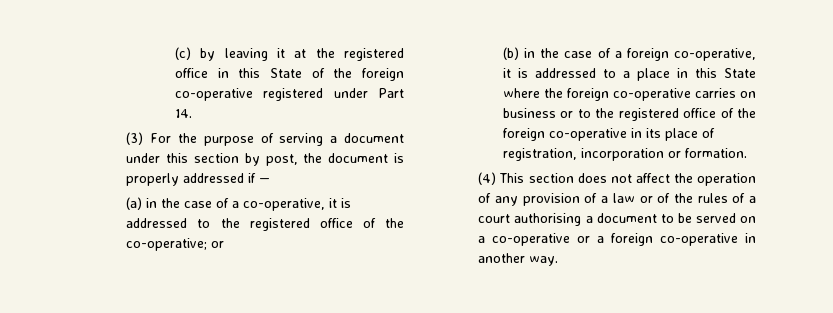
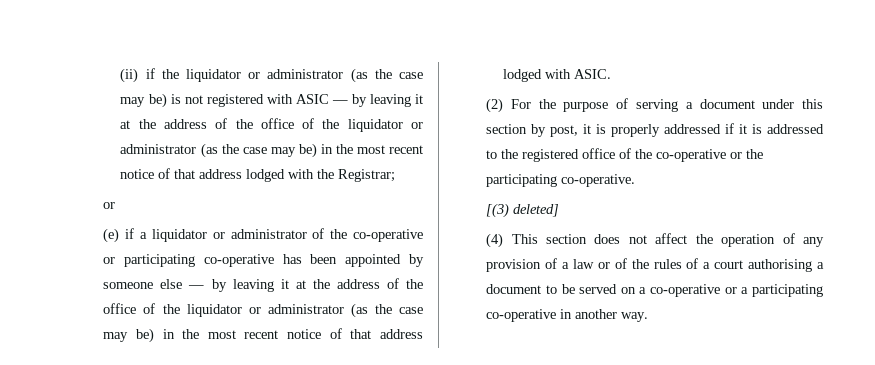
- (c) by leaving it at the registered office in this State of the foreign co-operative registered under Part 14.
- (3) For the purpose of serving a document under this section by post, the document is properly addressed if —
- (a) in the case of a co-operative, it is addressed to the registered office of the co-operative; or
- (b) in the case of a foreign co-operative, it is addressed to a place in this State where the foreign co-operative carries on business or to the registered office of the foreign co-operative in its place of registration, incorporation or formation.
+ (ii) if the liquidator or administrator (as the case may be) is not registered with ASIC — by leaving it at the address of the office of the liquidator or administrator (as the case may be) in the most recent notice of that address lodged with the Registrar;
+ or
+ (e) if a liquidator or administrator of the co-operative or participating co-operative has been appointed by someone else — by leaving it at the address of the office of the liquidator or administrator (as the case may be) in the most recent notice of that address lodged with ASIC.
+ (2) For the purpose of serving a document under this section by post, it is properly addressed if it is addressed to the registered office of the co-operative or the participating co-operative.
+ [(3) deleted]
- (4) This section does not affect the operation of any provision of a law or of the rules of a court authorising a document to be served on a co-operative or a foreign co-operative in another way.
+ (4) This section does not affect the operation of any provision of a law or of the rules of a court authorising a document to be served on a co-operative or a participating co-operative in another way.

